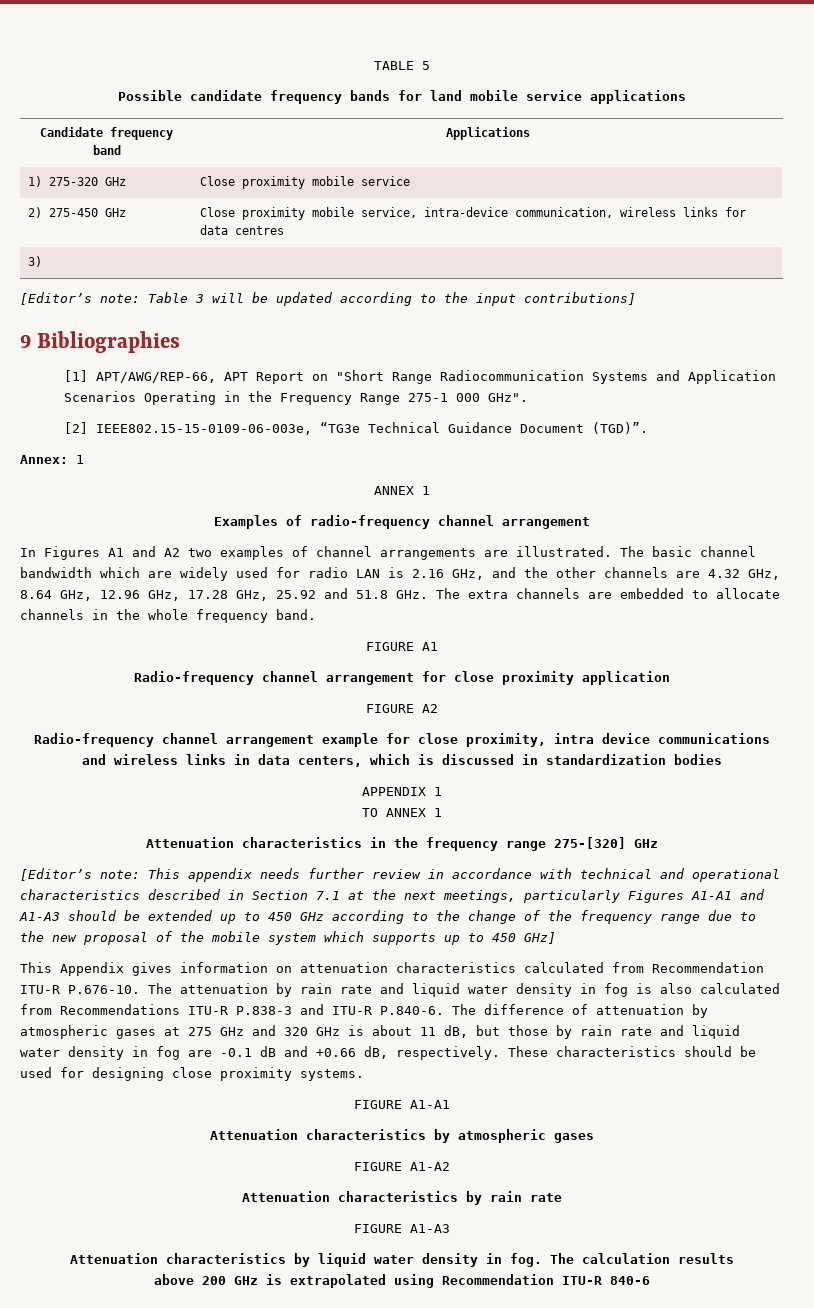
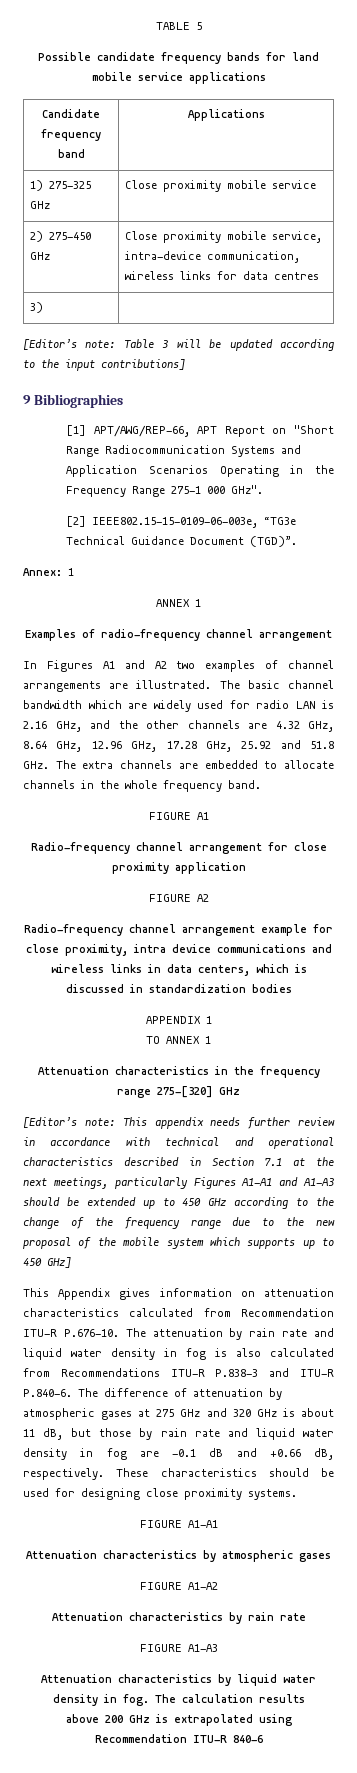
- 1) 275-320 GHz | Close proximity mobile service
+ 1) 275-325 GHz | Close proximity mobile service

